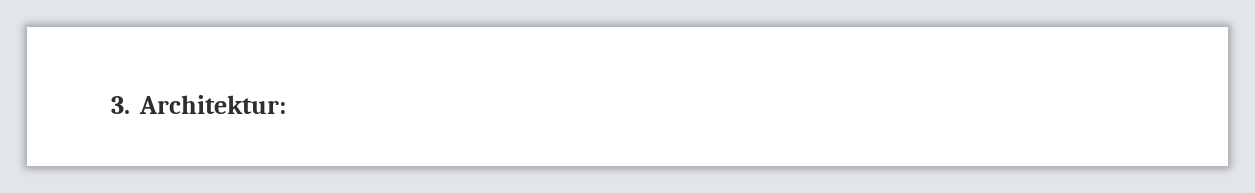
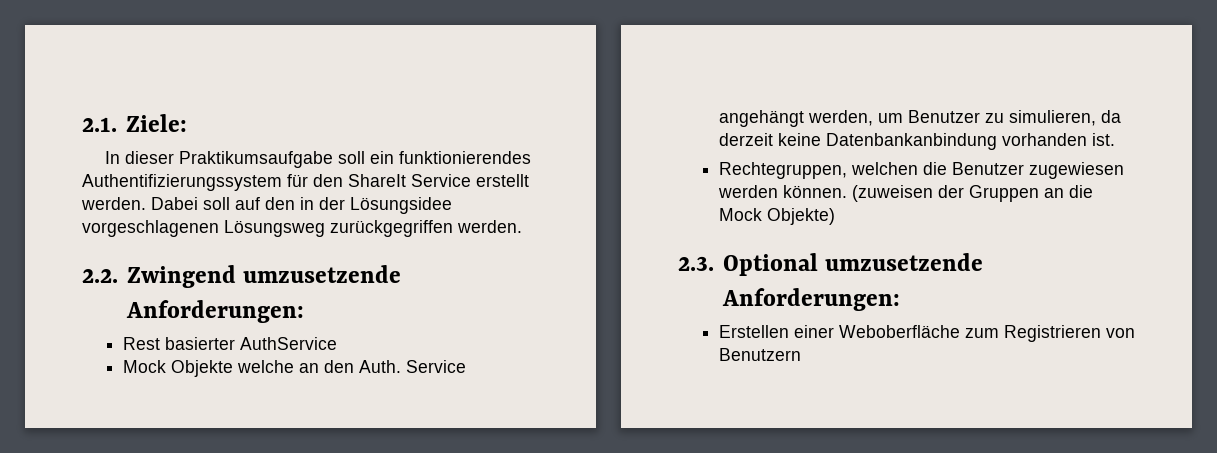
- 3. Architektur:
+ 2.1. Ziele:
+ In dieser Praktikumsaufgabe soll ein funktionierendes Authentifizierungssystem für den ShareIt Service erstellt werden. Dabei soll auf den in der Lösungsidee vorgeschlagenen Lösungsweg zurückgegriffen werden.
+ 2.2. Zwingend umzusetzende Anforderungen:
+ Rest basierter AuthService
+ Mock Objekte welche an den Auth. Service angehängt werden, um Benutzer zu simulieren, da derzeit keine Datenbankanbindung vorhanden ist.
+ Rechtegruppen, welchen die Benutzer zugewiesen werden können. (zuweisen der Gruppen an die Mock Objekte)
+ 2.3. Optional umzusetzende Anforderungen:
+ Erstellen einer Weboberfläche zum Registrieren von Benutzern

